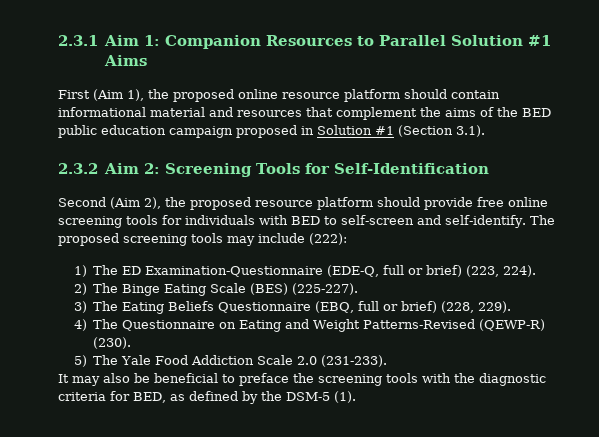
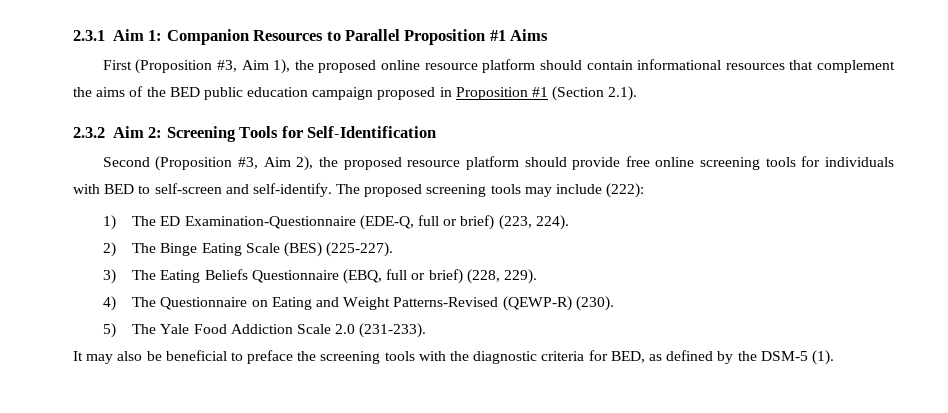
- 2.3.1 Aim 1: Companion Resources to Parallel Solution #1 Aims
+ 2.3.1 Aim 1: Companion Resources to Parallel Proposition #1 Aims
- First (Aim 1), the proposed online resource platform should contain informational material and resources that complement the aims of the BED public education campaign proposed in Solution #1 (Section 3.1).
+ First (Proposition #3, Aim 1), the proposed online resource platform should contain informational resources that complement the aims of the BED public education campaign proposed in Proposition #1 (Section 2.1).
- Second (Aim 2), the proposed resource platform should provide free online screening tools for individuals with BED to self-screen and self-identify.
+ Second (Proposition #3, Aim 2), the proposed resource platform should provide free online screening tools for individuals with BED to self-screen and self-identify.

